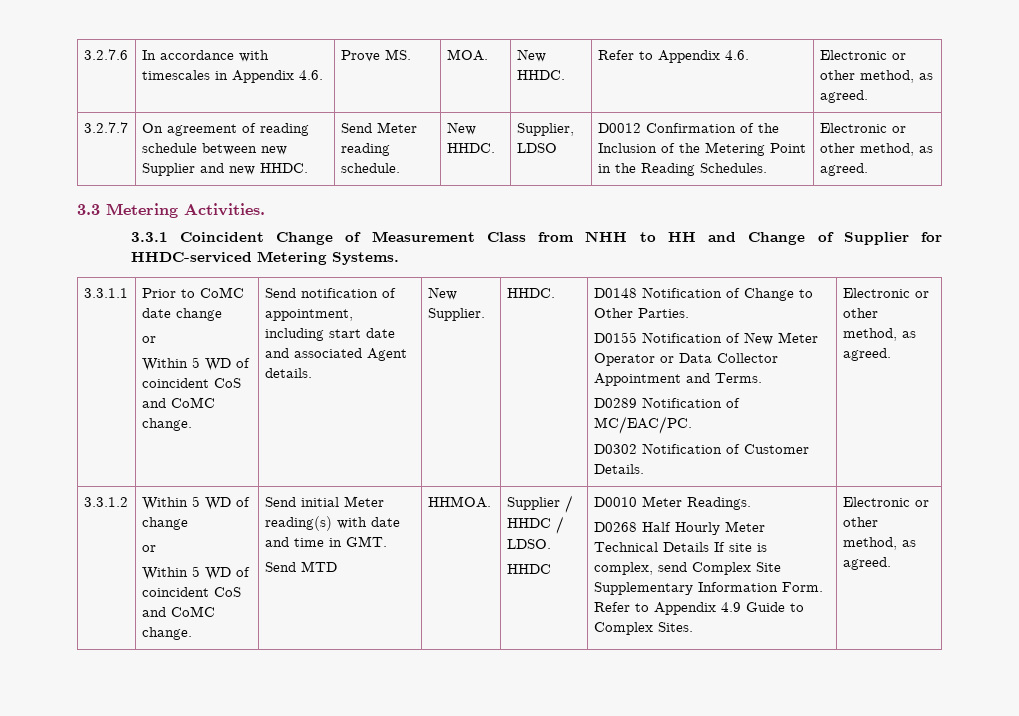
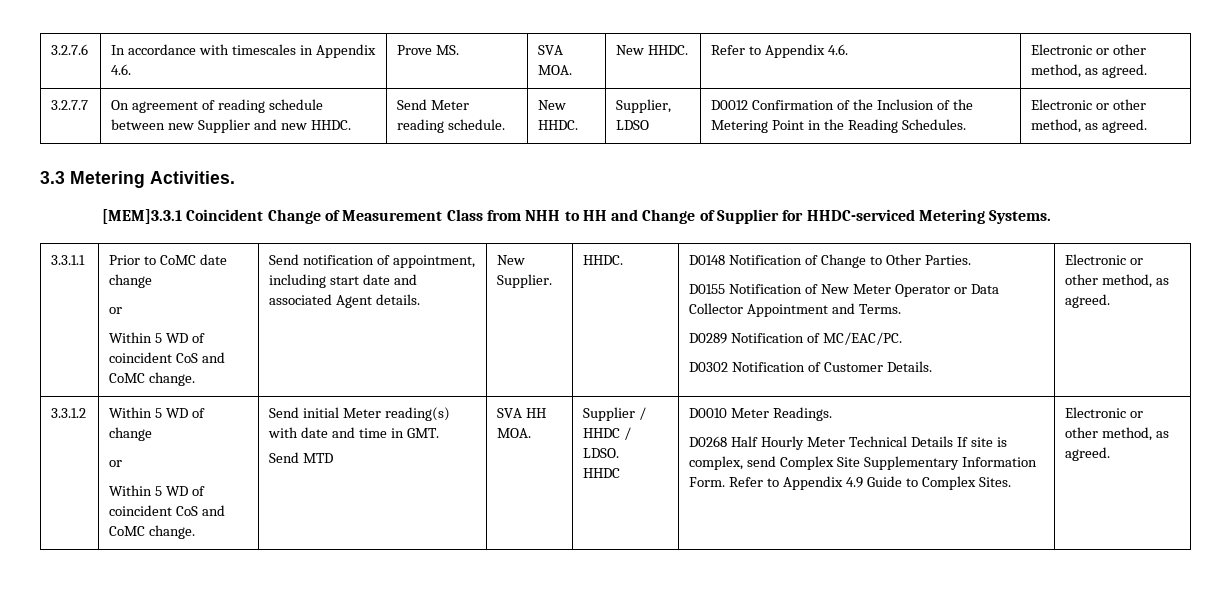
- 3.2.7.6 | In accordance with timescales in Appendix 4.6. | Prove MS. | MOA. | New HHDC. | Refer to Appendix 4.6. | Electronic or other method, as agreed.
+ 3.2.7.6 | In accordance with timescales in Appendix 4.6. | Prove MS. | SVA MOA. | New HHDC. | Refer to Appendix 4.6. | Electronic or other method, as agreed.
- 3.3.1 Coincident Change of Measurement Class from NHH to HH and Change of Supplier for HHDC-serviced Metering Systems.
+ [MEM]3.3.1 Coincident Change of Measurement Class from NHH to HH and Change of Supplier for HHDC-serviced Metering Systems.
- HHMOA.
+ SVA HH MOA.

